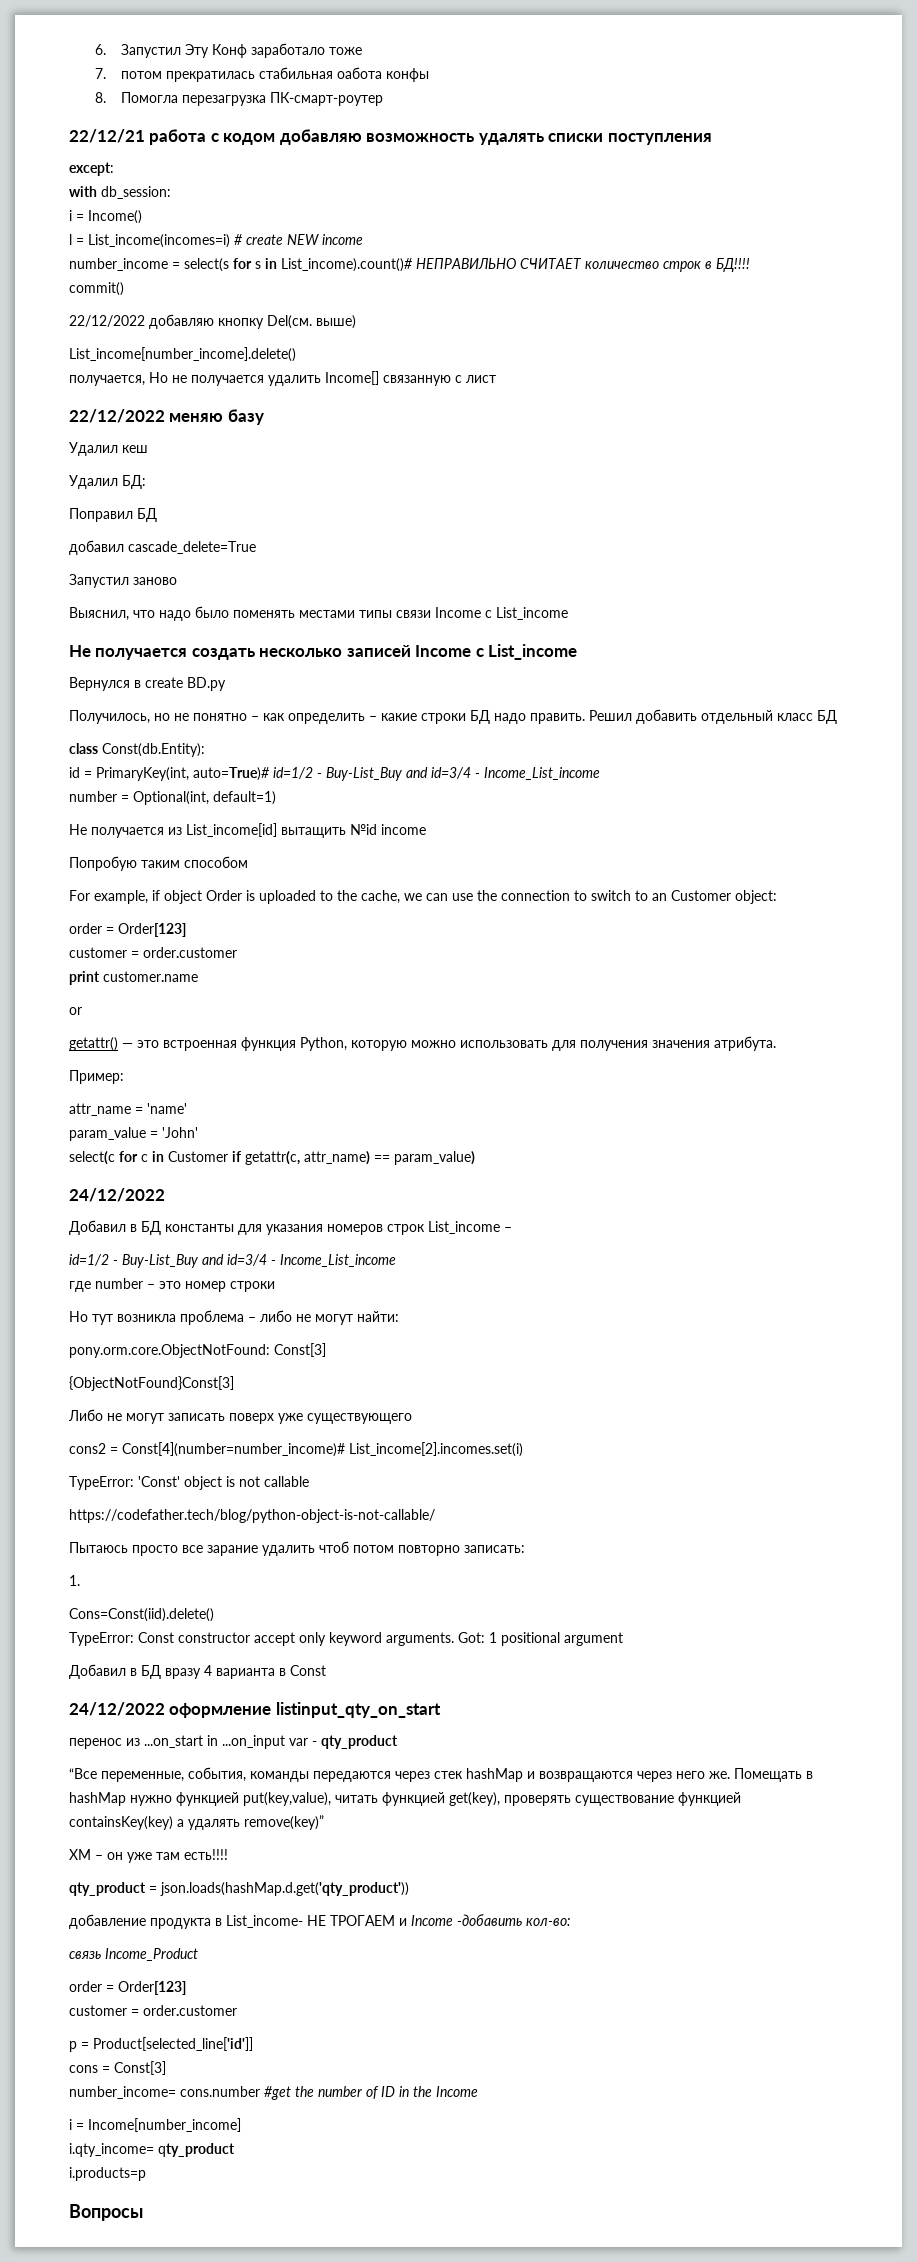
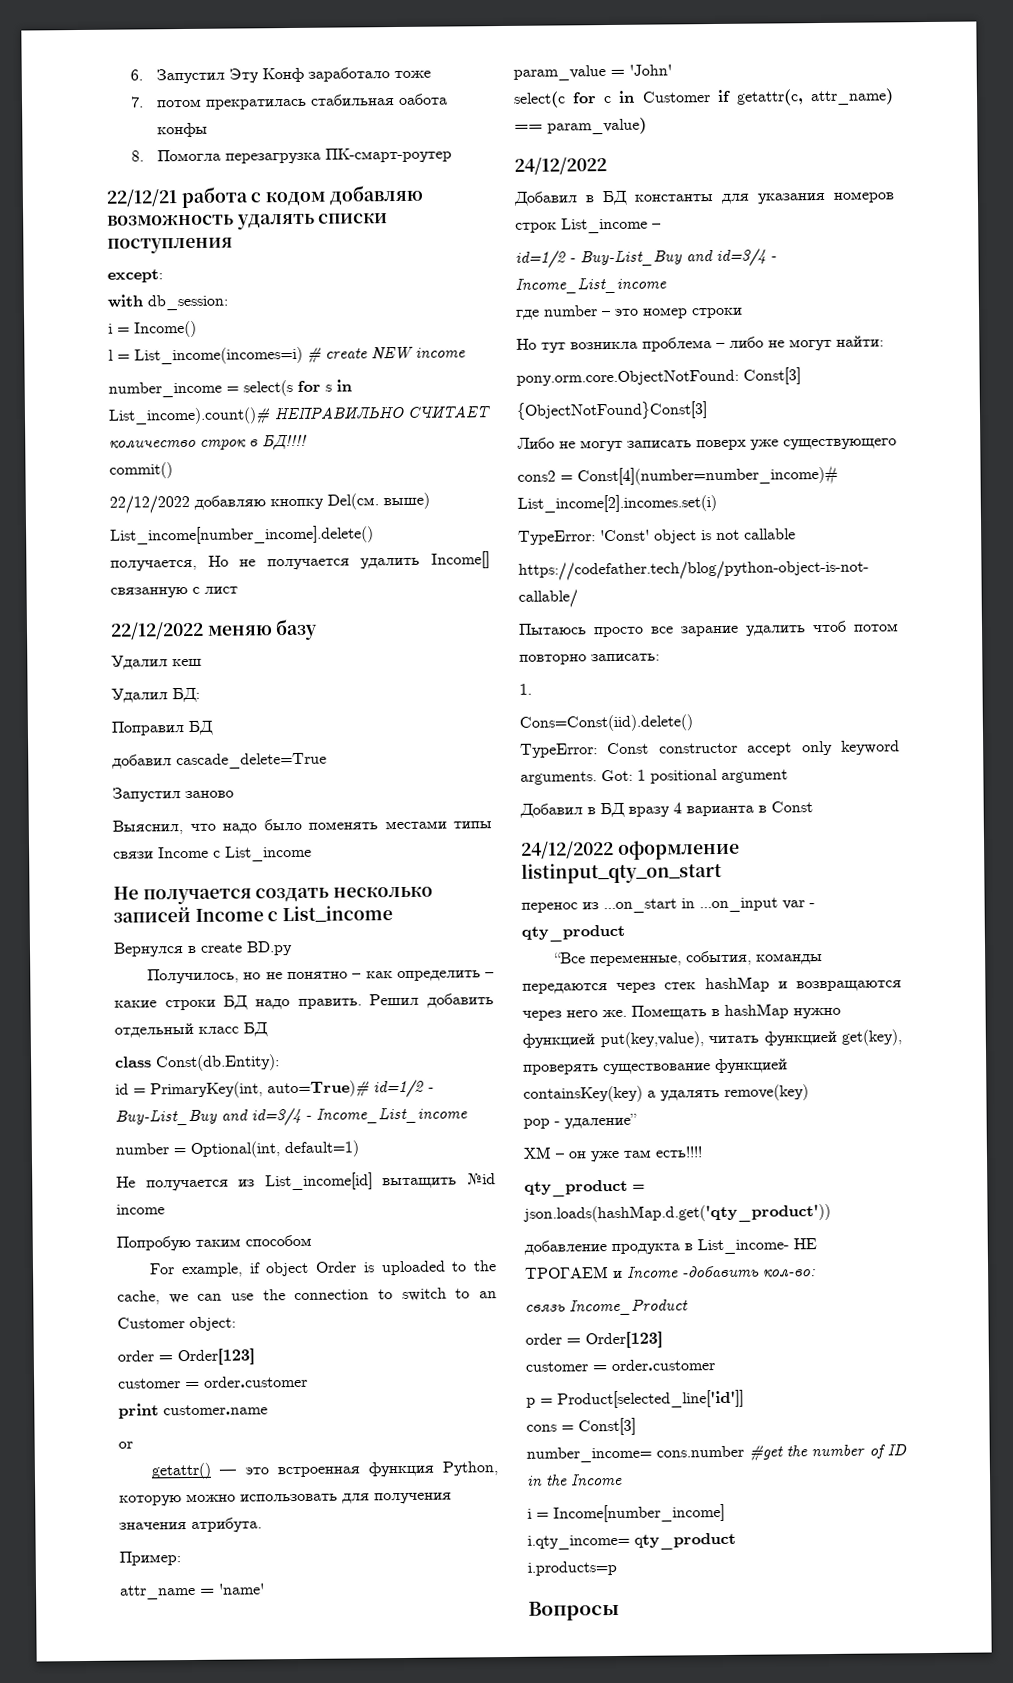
- Помещать в hashMap нужно функцией put(key,value), читать функцией get(key), проверять существование функцией containsKey(key) а удалять remove(key)”
+ Помещать в hashMap нужно функцией put(key,value), читать функцией get(key), проверять существование функцией containsKey(key) а удалять remove(key)
+ pop - удаление”

